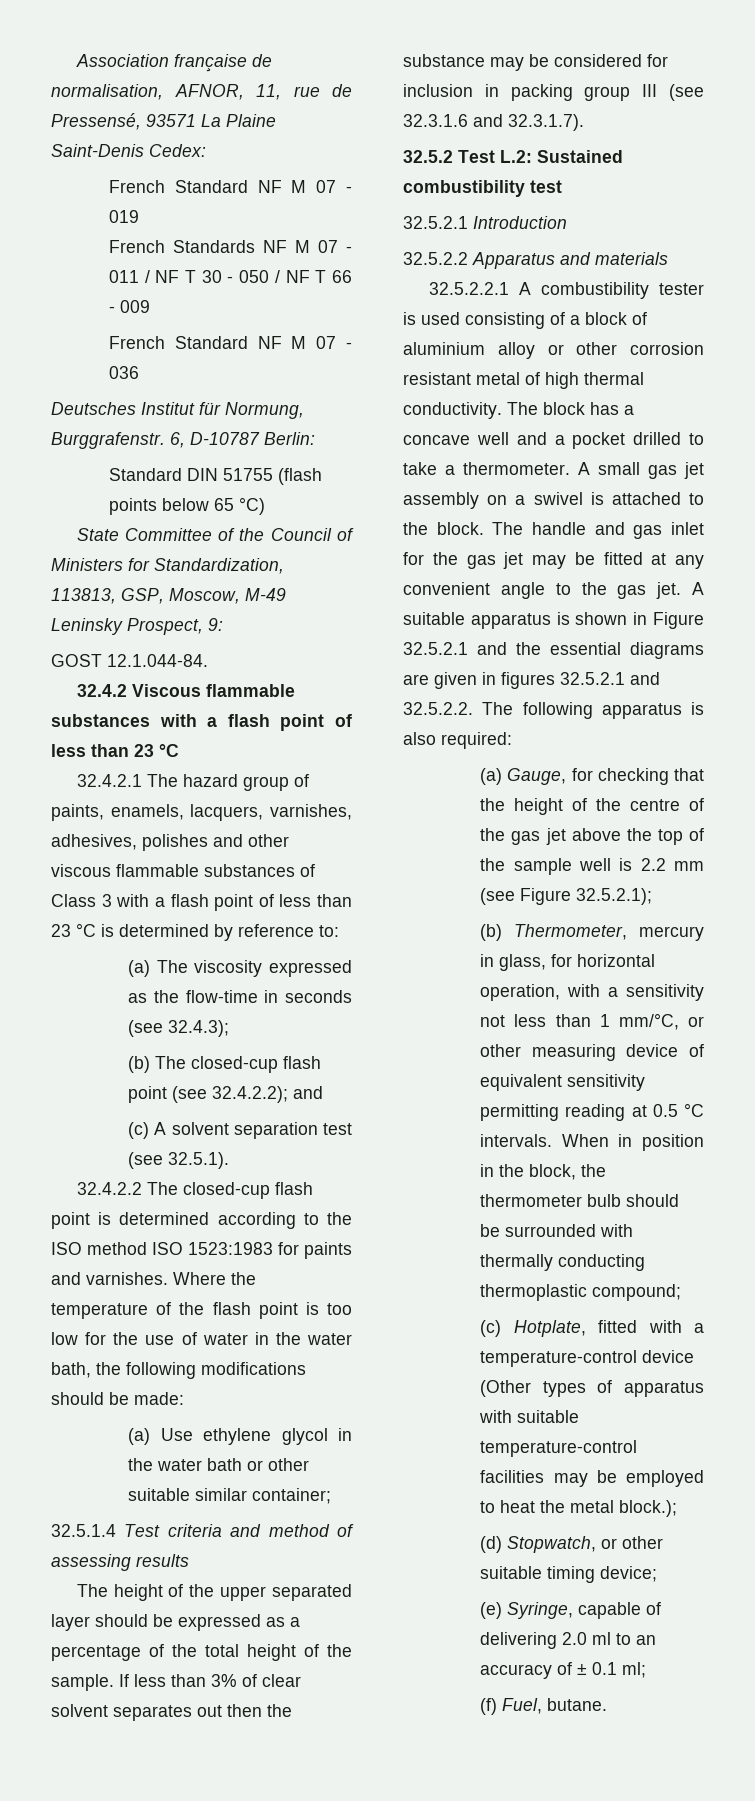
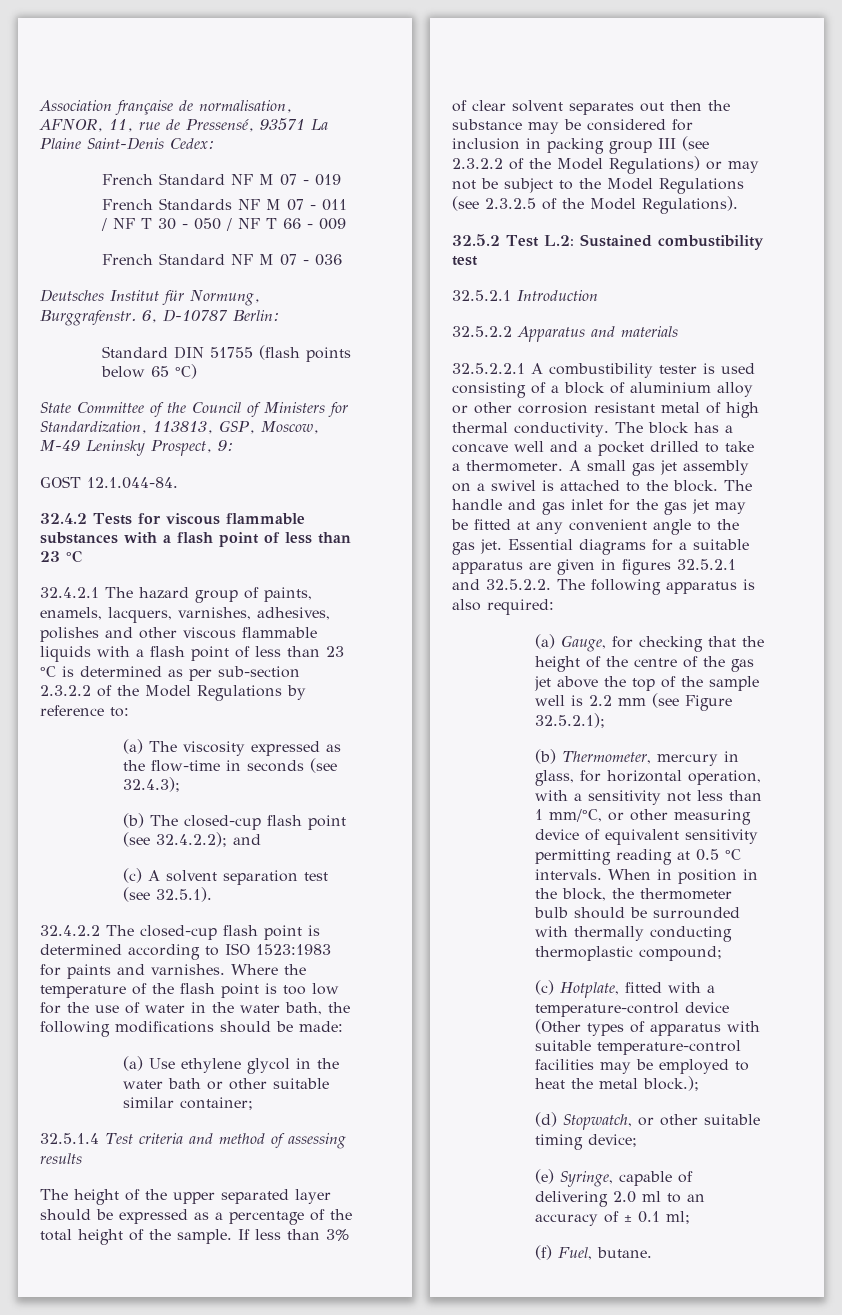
- 32.4.2 Viscous flammable substances with a flash point of less than 23 °C
+ 32.4.2 Tests for viscous flammable substances with a flash point of less than 23 °C
- 32.4.2.1 The hazard group of paints, enamels, lacquers, varnishes, adhesives, polishes and other viscous flammable substances of Class 3 with a flash point of less than 23 °C is determined by reference to:
+ 32.4.2.1 The hazard group of paints, enamels, lacquers, varnishes, adhesives, polishes and other viscous flammable liquids with a flash point of less than 23 °C is determined as per sub-section 2.3.2.2 of the Model Regulations by reference to:
- 32.4.2.2 The closed-cup flash point is determined according to the ISO method ISO 1523:1983 for paints and varnishes.
+ 32.4.2.2 The closed-cup flash point is determined according to ISO 1523:1983 for paints and varnishes.
- If less than 3% of clear solvent separates out then the substance may be considered for inclusion in packing group III (see 32.3.1.6 and 32.3.1.7).
+ If less than 3% of clear solvent separates out then the substance may be considered for inclusion in packing group III (see 2.3.2.2 of the Model Regulations) or may not be subject to the Model Regulations (see 2.3.2.5 of the Model Regulations).
- A suitable apparatus is shown in Figure 32.5.2.1 and the essential diagrams are given in figures 32.5.2.1 and 32.5.2.2. The following apparatus is also required:
+ Essential diagrams for a suitable apparatus are given in figures 32.5.2.1 and 32.5.2.2. The following apparatus is also required:

